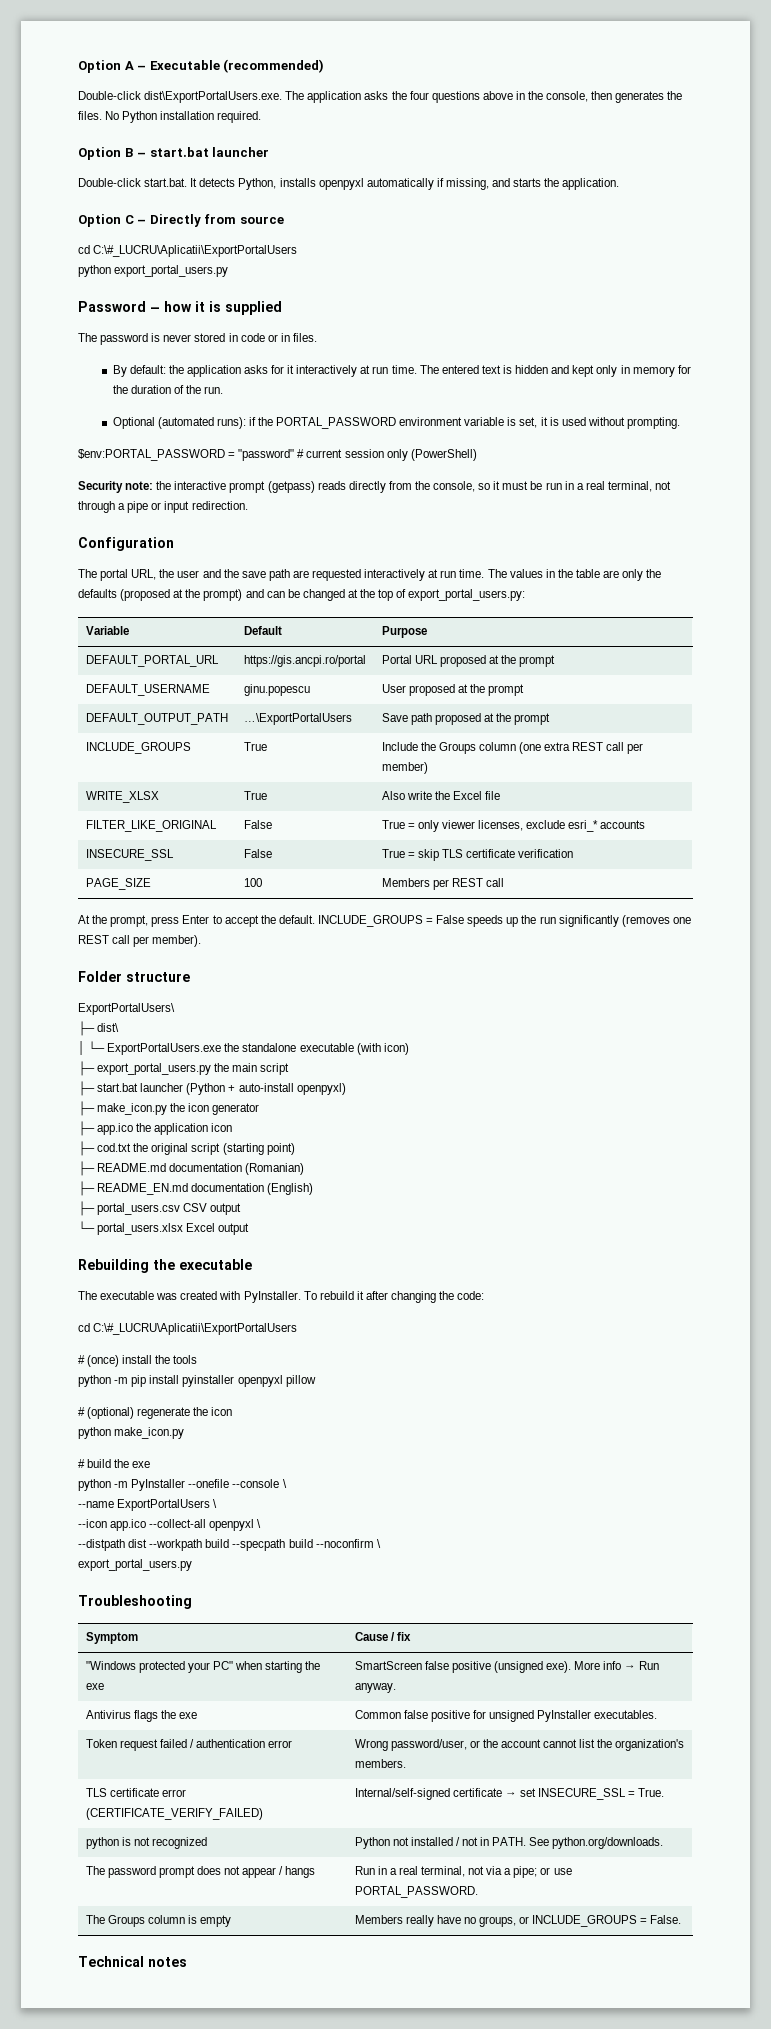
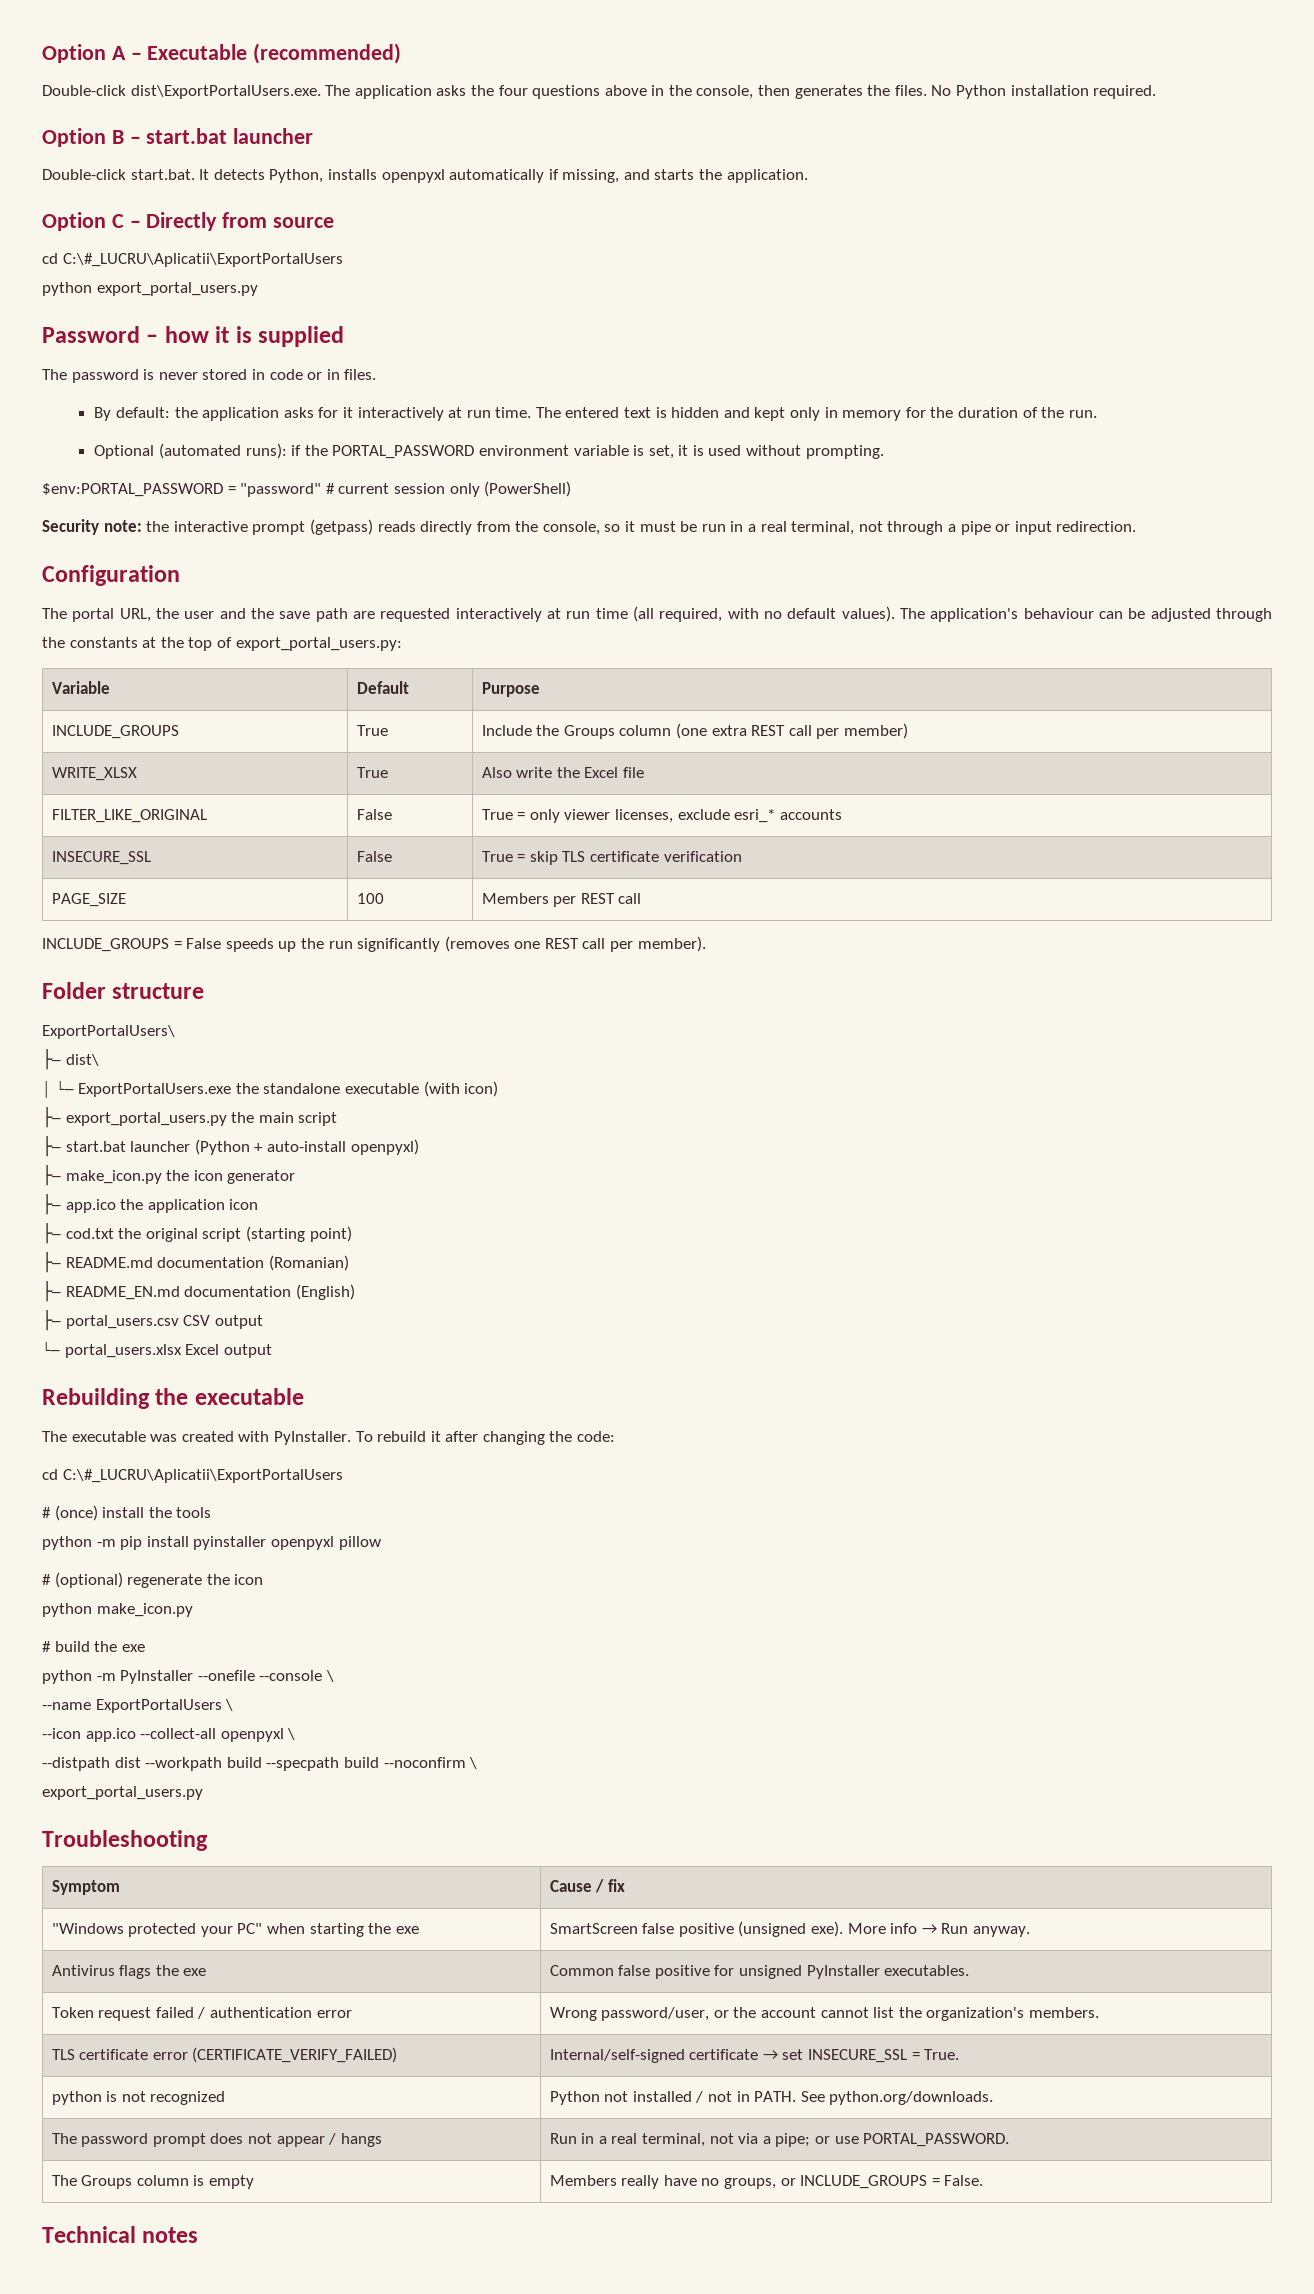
- The portal URL, the user and the save path are requested interactively at run time. The values in the table are only the defaults (proposed at the prompt) and can be changed at the top of export_portal_users.py:
+ The portal URL, the user and the save path are requested interactively at run time (all required, with no default values). The application's behaviour can be adjusted through the constants at the top of export_portal_users.py:
- DEFAULT_PORTAL_URL | https://gis.ancpi.ro/portal | Portal URL proposed at the prompt
- DEFAULT_USERNAME | ginu.popescu | User proposed at the prompt
- DEFAULT_OUTPUT_PATH | …\ExportPortalUsers | Save path proposed at the prompt
- At the prompt, press Enter to accept the default.

